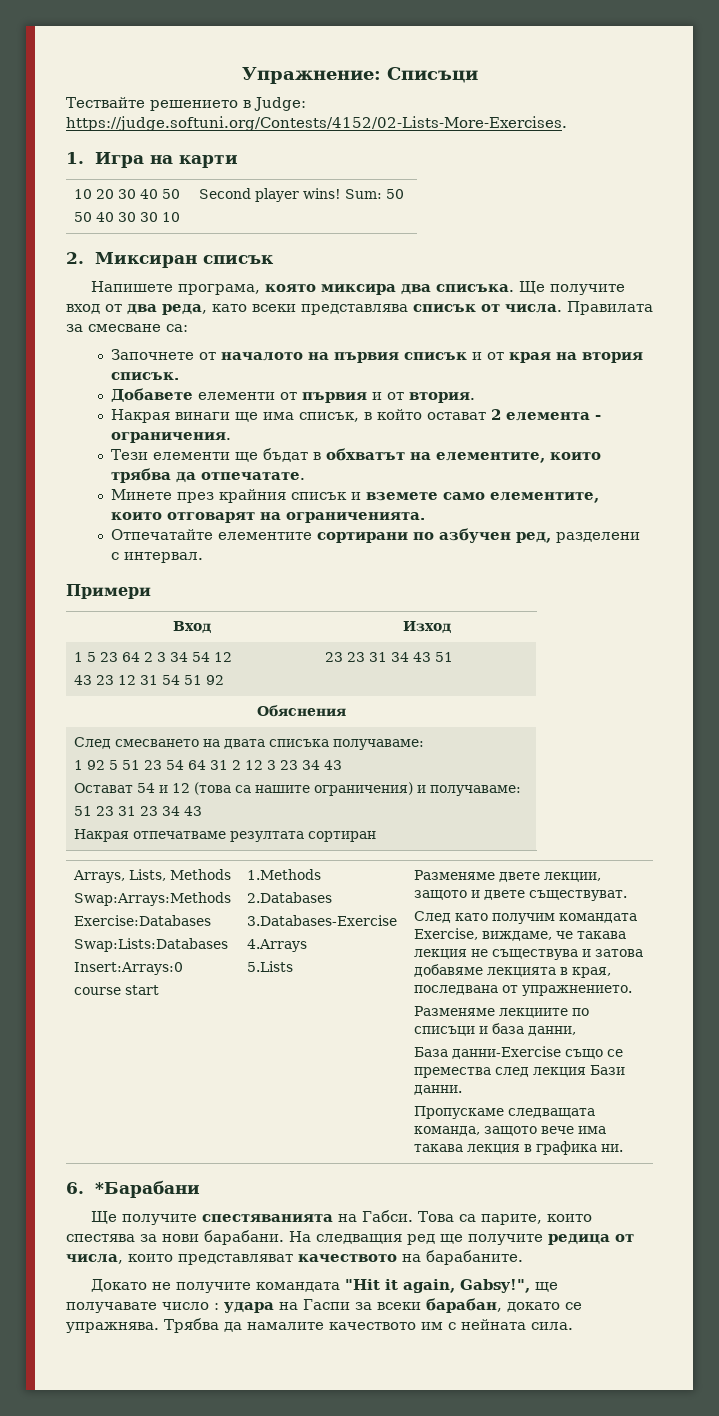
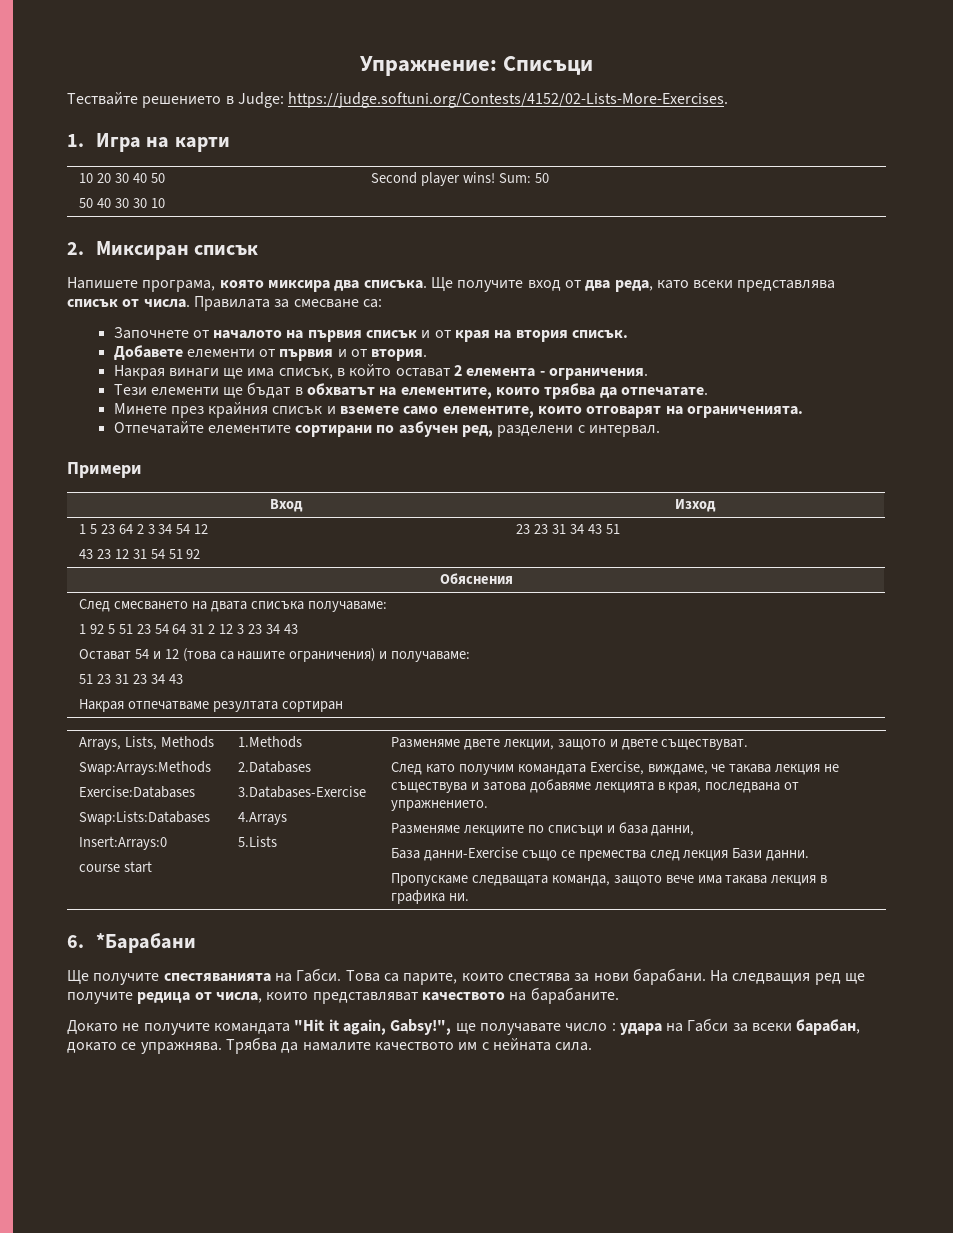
- Докато не получите командата "Hit it again, Gabsy!", ще получавате число : удара на Гаспи за всеки барабан, докато се упражнява.
+ Докато не получите командата "Hit it again, Gabsy!", ще получавате число : удара на Габси за всеки барабан, докато се упражнява.

